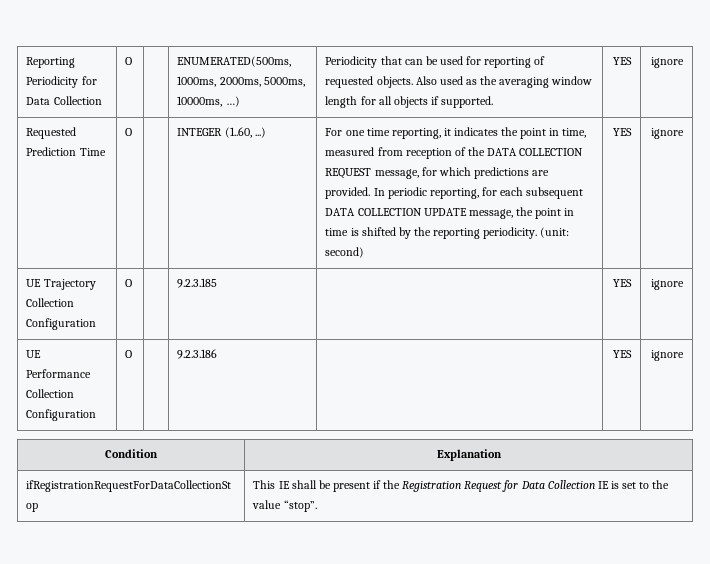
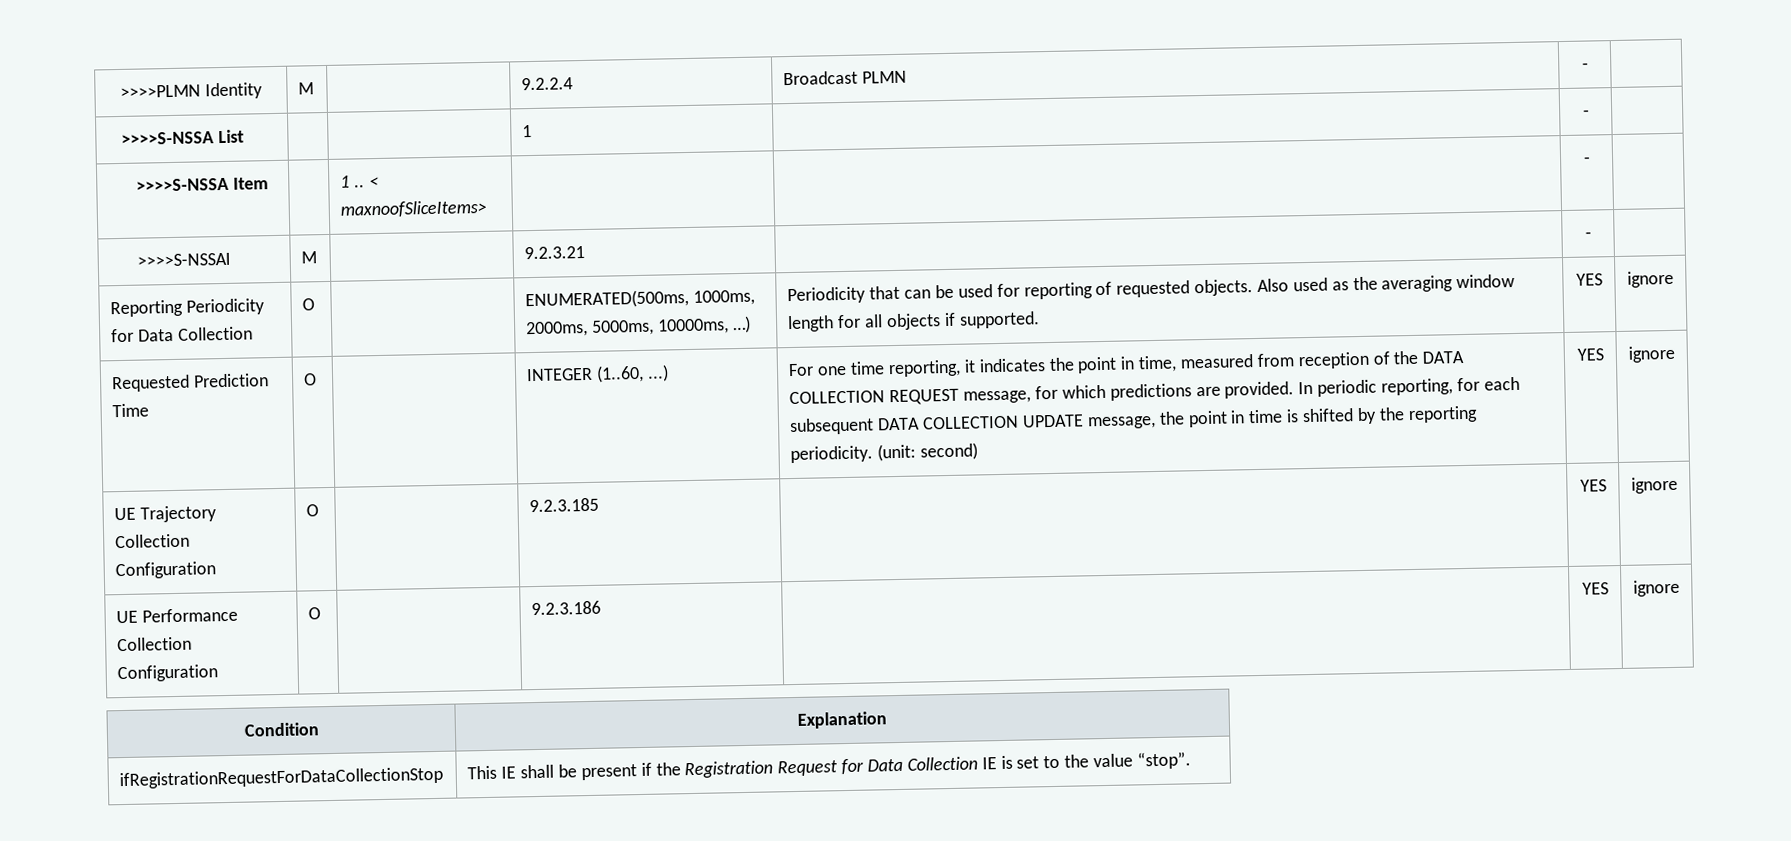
+ >>>>PLMN Identity | M | | 9.2.2.4 | Broadcast PLMN | - |
+ >>>>S-NSSA List | | | 1 | | - |
+ >>>>S-NSSA Item | | 1 .. < maxnoofSliceItems> | | | - |
+ >>>>S-NSSAI | M | | 9.2.3.21 | | - |

